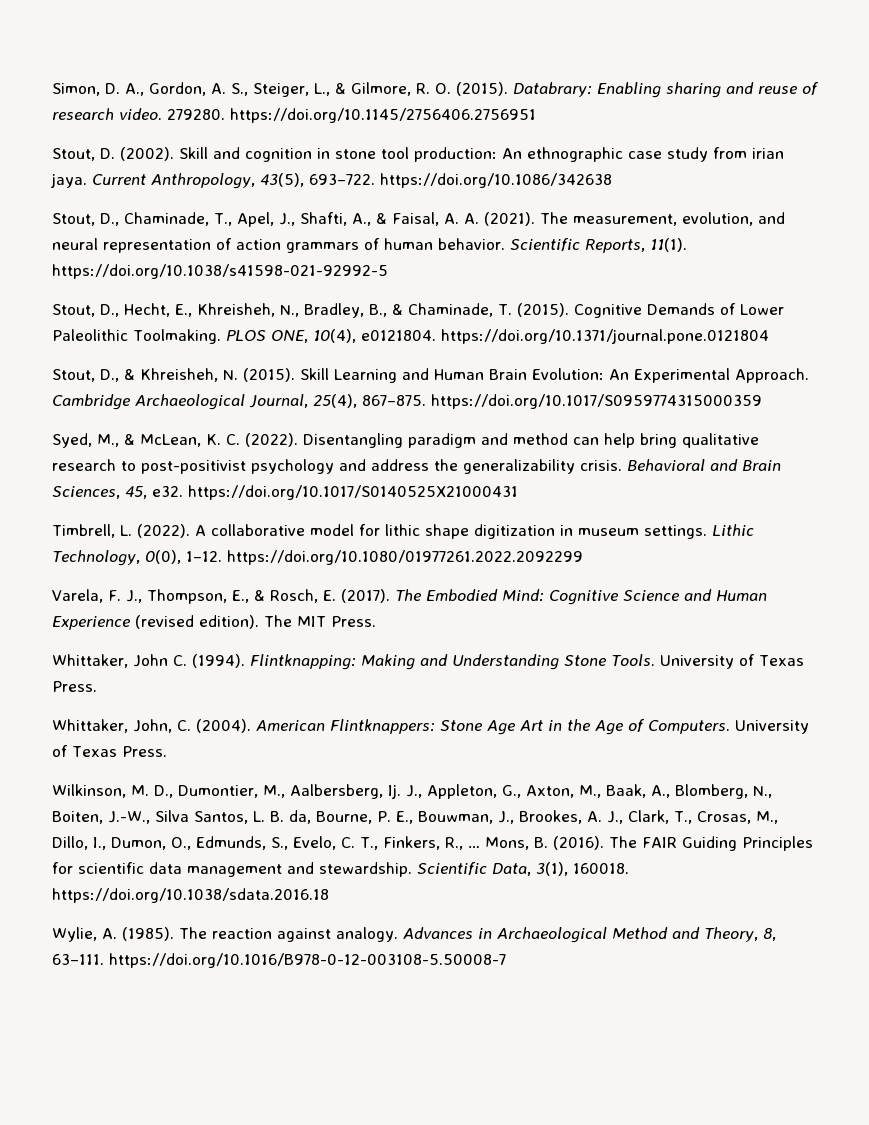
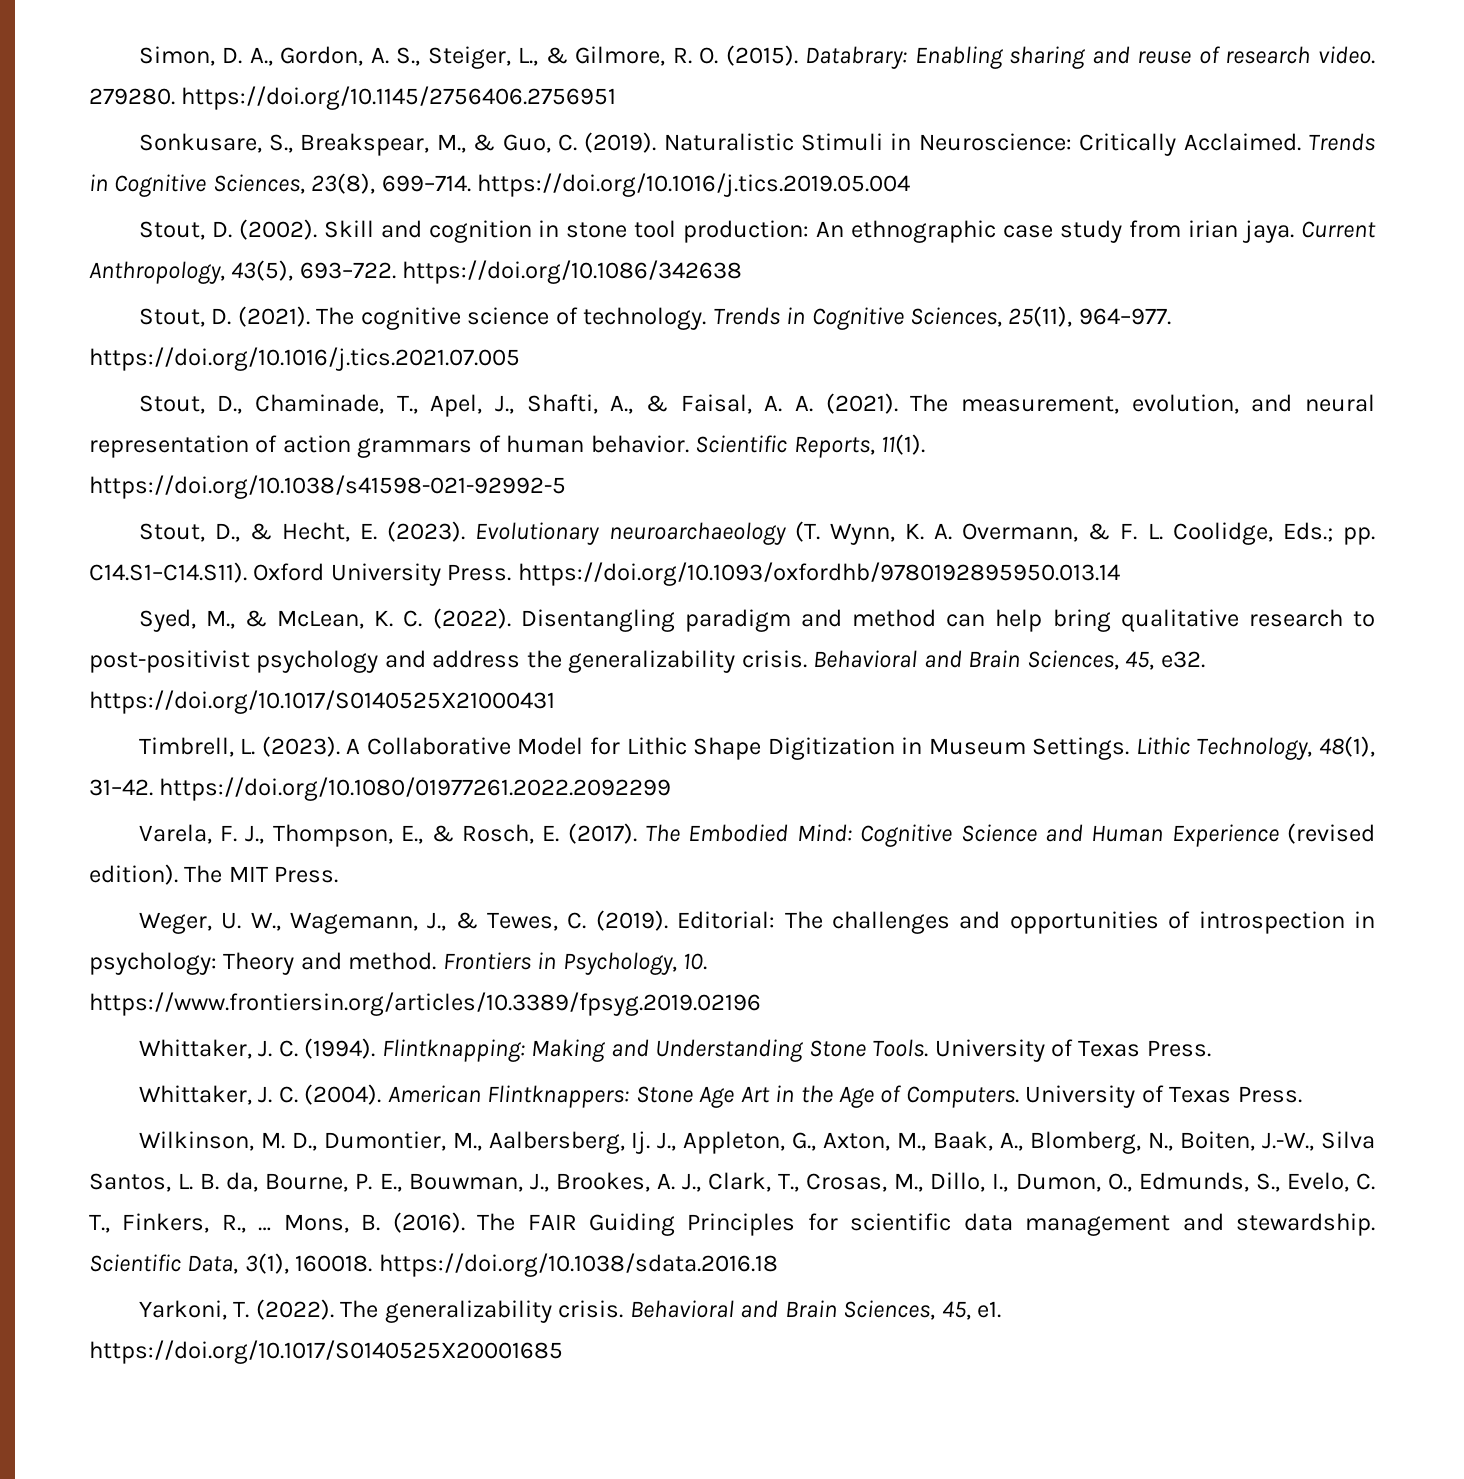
+ Sonkusare, S., Breakspear, M., & Guo, C. (2019). Naturalistic Stimuli in Neuroscience: Critically Acclaimed. Trends in Cognitive Sciences, 23(8), 699–714. https://doi.org/10.1016/j.tics.2019.05.004
+ Stout, D. (2021). The cognitive science of technology. Trends in Cognitive Sciences, 25(11), 964–977. https://doi.org/10.1016/j.tics.2021.07.005
- Stout, D., Hecht, E., Khreisheh, N., Bradley, B., & Chaminade, T. (2015). Cognitive Demands of Lower Paleolithic Toolmaking. PLOS ONE, 10(4), e0121804. https://doi.org/10.1371/journal.pone.0121804
- Stout, D., & Khreisheh, N. (2015). Skill Learning and Human Brain Evolution: An Experimental Approach. Cambridge Archaeological Journal, 25(4), 867–875. https://doi.org/10.1017/S0959774315000359
+ Stout, D., & Hecht, E. (2023). Evolutionary neuroarchaeology (T. Wynn, K. A. Overmann, & F. L. Coolidge, Eds.; pp. C14.S1–C14.S11). Oxford University Press. https://doi.org/10.1093/oxfordhb/9780192895950.013.14
- Timbrell, L. (2022). A collaborative model for lithic shape digitization in museum settings. Lithic Technology, 0(0), 1–12. https://doi.org/10.1080/01977261.2022.2092299
+ Timbrell, L. (2023). A Collaborative Model for Lithic Shape Digitization in Museum Settings. Lithic Technology, 48(1), 31–42. https://doi.org/10.1080/01977261.2022.2092299
- Whittaker, John C. (1994).
+ Weger, U. W., Wagemann, J., & Tewes, C. (2019). Editorial: The challenges and opportunities of introspection in psychology: Theory and method. Frontiers in Psychology, 10. https://www.frontiersin.org/articles/10.3389/fpsyg.2019.02196
+ Whittaker, J. C. (1994).
- Whittaker, John, C. (2004).
+ Whittaker, J. C. (2004).
- Wylie, A. (1985). The reaction against analogy. Advances in Archaeological Method and Theory, 8, 63–111. https://doi.org/10.1016/B978-0-12-003108-5.50008-7
+ Yarkoni, T. (2022). The generalizability crisis. Behavioral and Brain Sciences, 45, e1. https://doi.org/10.1017/S0140525X20001685

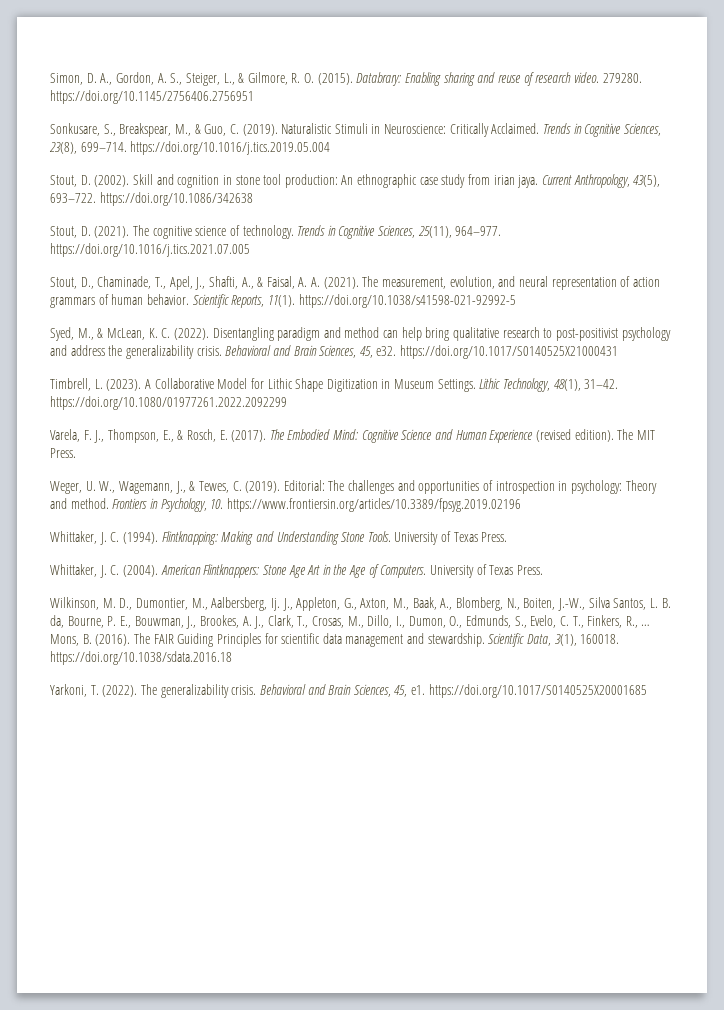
- Stout, D., & Hecht, E. (2023). Evolutionary neuroarchaeology (T. Wynn, K. A. Overmann, & F. L. Coolidge, Eds.; pp. C14.S1–C14.S11). Oxford University Press. https://doi.org/10.1093/oxfordhb/9780192895950.013.14

